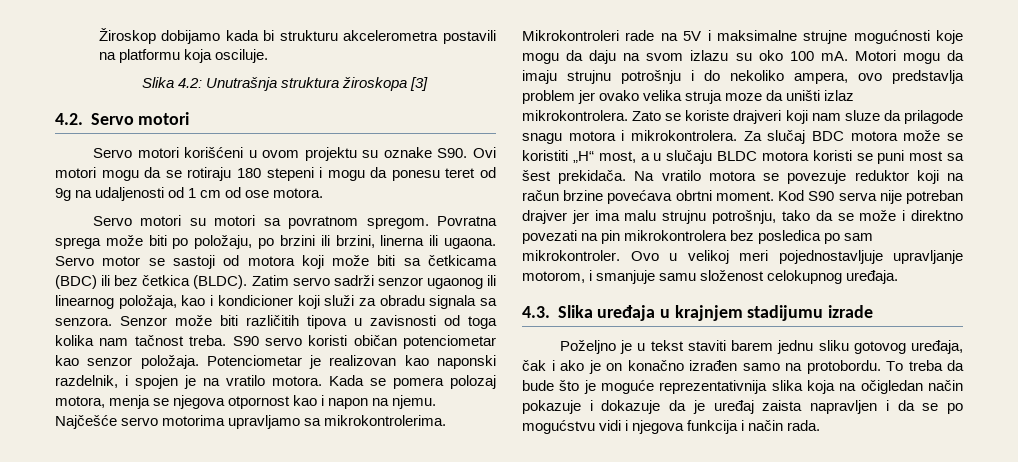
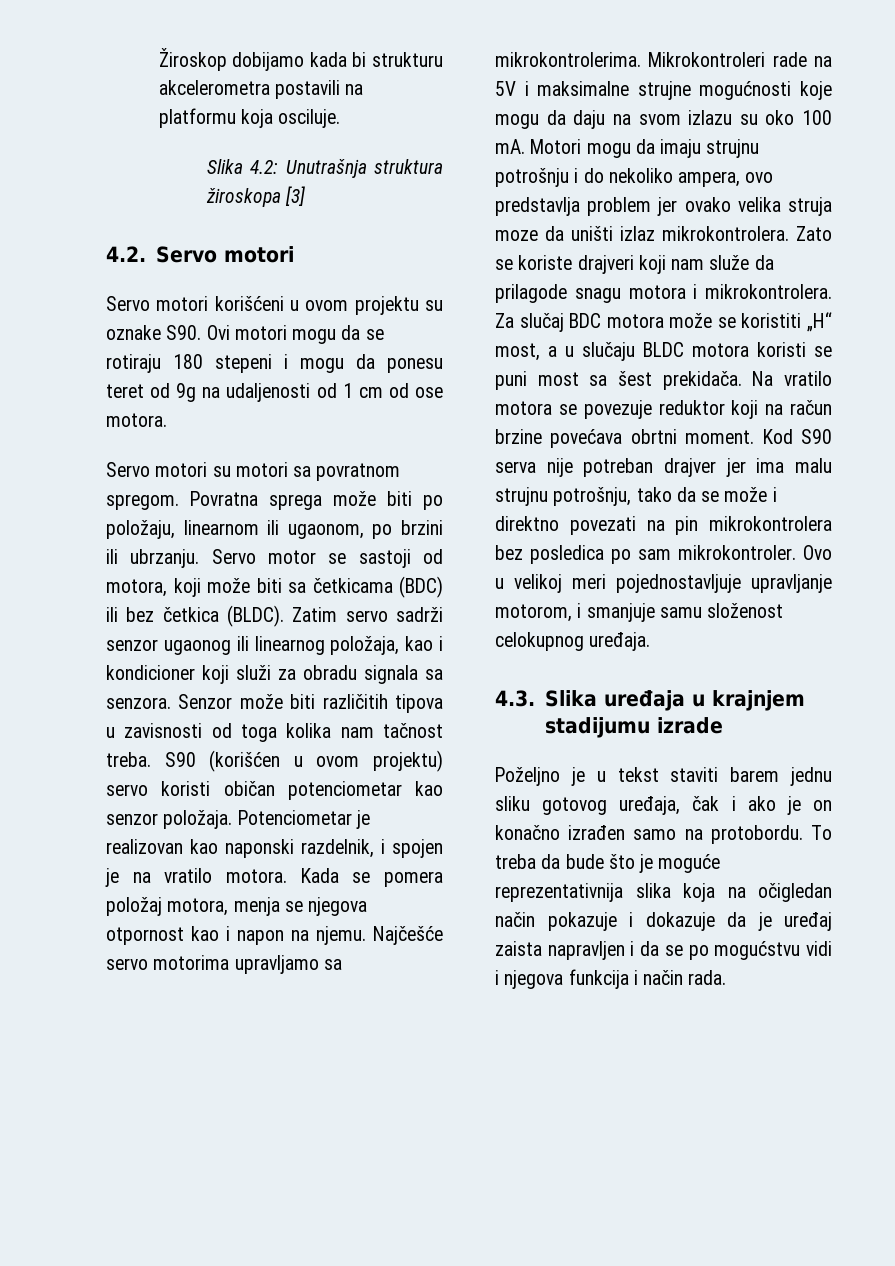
- Povratna sprega može biti po položaju, po brzini ili brzini, linerna ili ugaona.
+ Povratna sprega može biti po položaju, linearnom ili ugaonom, po brzini ili ubrzanju.
- Servo motor se sastoji od motora koji može biti sa četkicama (BDC) ili bez četkica (BLDC).
+ Servo motor se sastoji od motora, koji može biti sa četkicama (BDC) ili bez četkica (BLDC).
- S90 servo koristi običan potenciometar kao senzor položaja.
+ S90 (korišćen u ovom projektu) servo koristi običan potenciometar kao senzor položaja.
- Kada se pomera polozaj motora, menja se njegova otpornost kao i napon na njemu.
+ Kada se pomera položaj motora, menja se njegova otpornost kao i napon na njemu.
- Zato se koriste drajveri koji nam sluze da prilagode snagu motora i mikrokontrolera.
+ Zato se koriste drajveri koji nam služe da prilagode snagu motora i mikrokontrolera.

